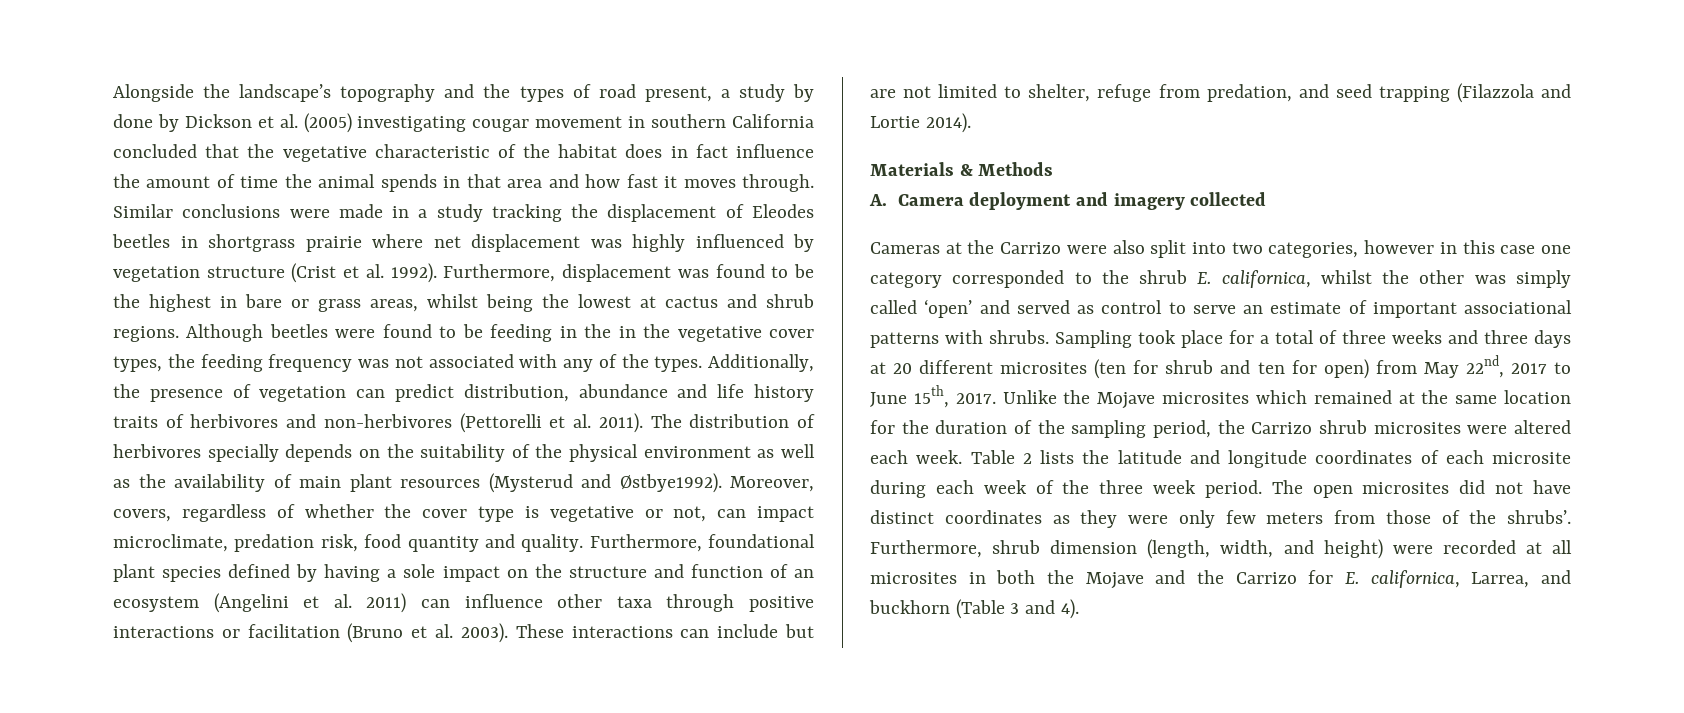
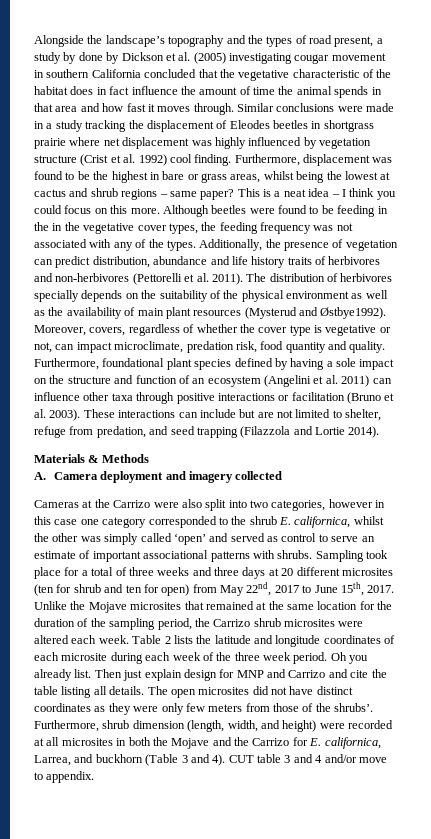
- Similar conclusions were made in a study tracking the displacement of Eleodes beetles in shortgrass prairie where net displacement was highly influenced by vegetation structure (Crist et al. 1992).
+ Similar conclusions were made in a study tracking the displacement of Eleodes beetles in shortgrass prairie where net displacement was highly influenced by vegetation structure (Crist et al. 1992) cool finding.
- Furthermore, displacement was found to be the highest in bare or grass areas, whilst being the lowest at cactus and shrub regions.
+ Furthermore, displacement was found to be the highest in bare or grass areas, whilst being the lowest at cactus and shrub regions – same paper? This is a neat idea – I think you could focus on this more.
- Unlike the Mojave microsites which remained at the same location for the duration of the sampling period, the Carrizo shrub microsites were altered each week.
+ Unlike the Mojave microsites that remained at the same location for the duration of the sampling period, the Carrizo shrub microsites were altered each week.
+ Oh you already list. Then just explain design for MNP and Carrizo and cite the table listing all details.
+ CUT table 3 and 4 and/or move to appendix.

